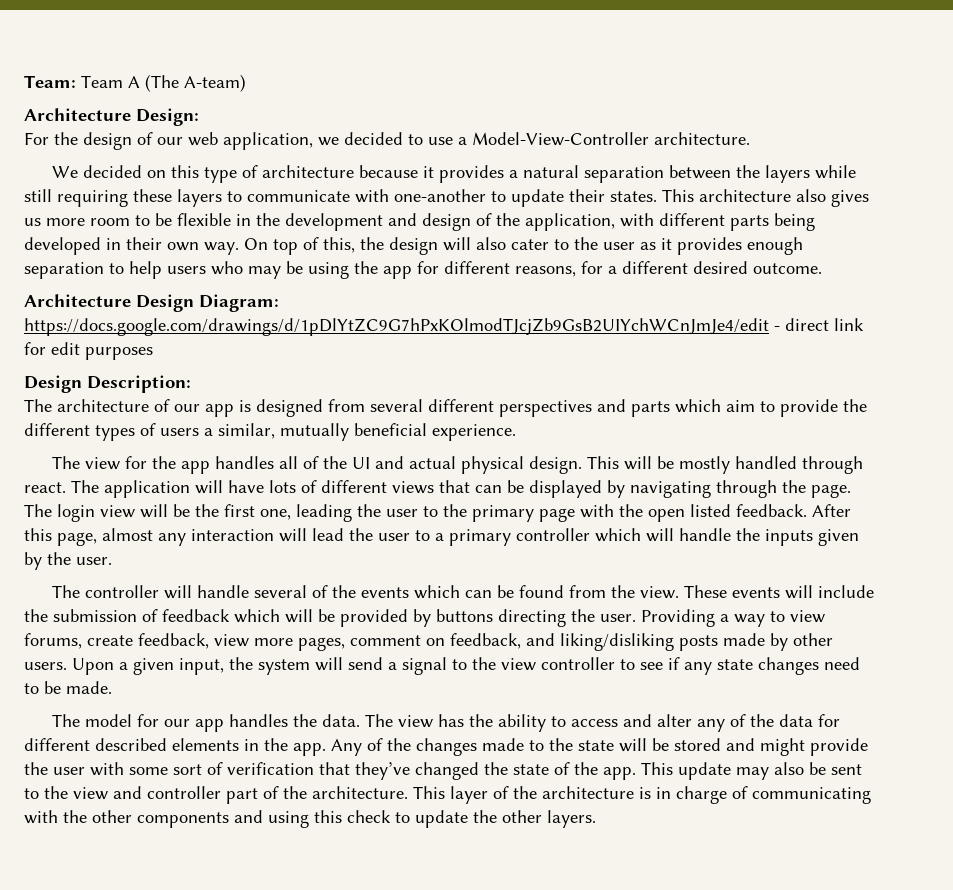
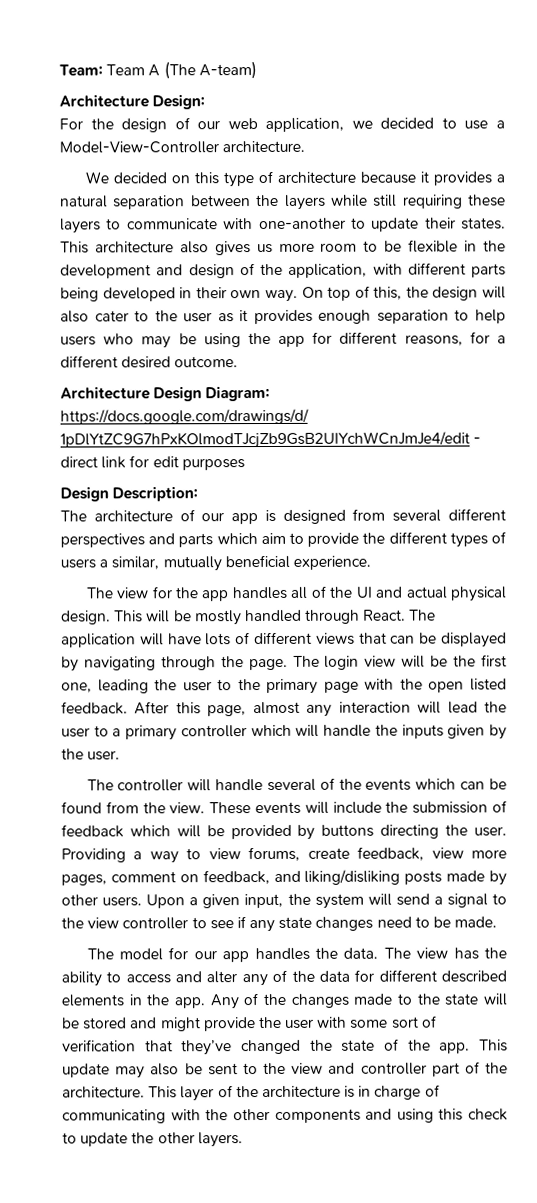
- This will be mostly handled through react.
+ This will be mostly handled through React.

